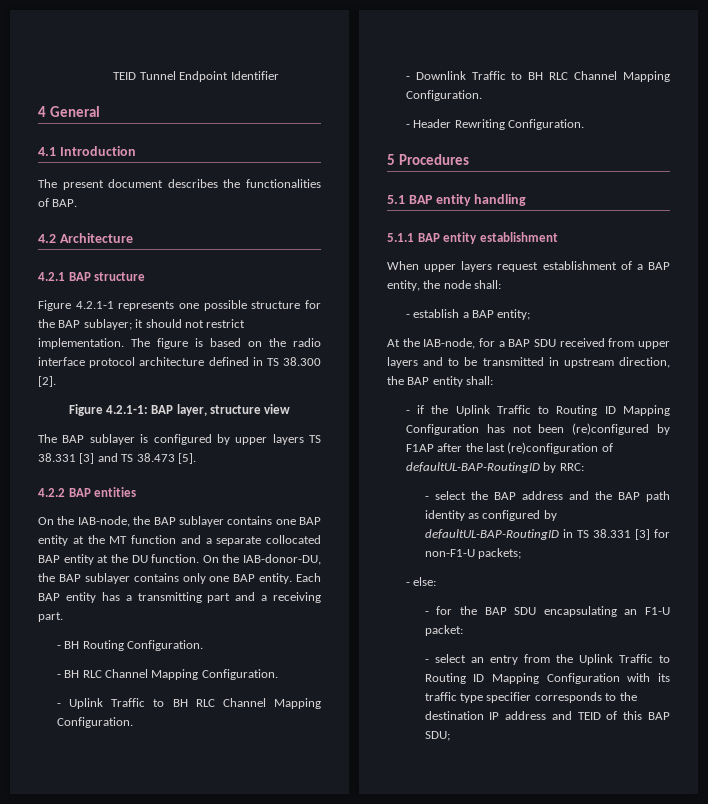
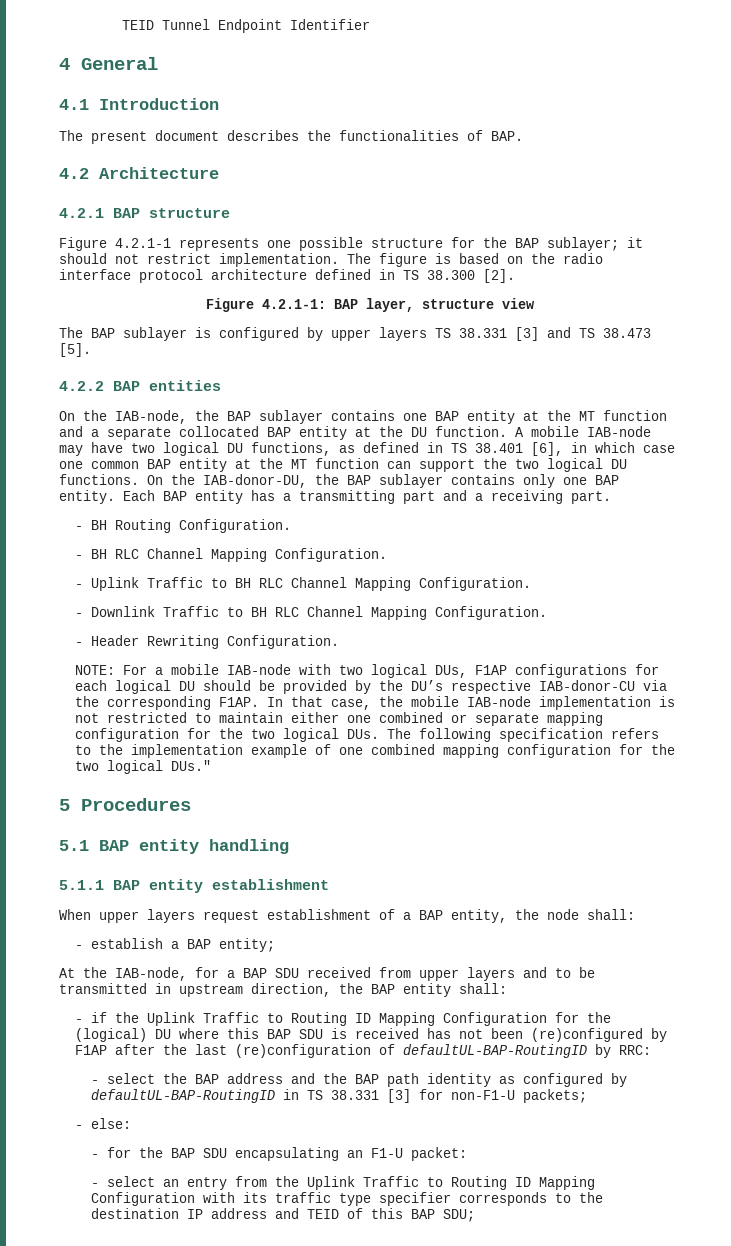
+ A mobile IAB-node may have two logical DU functions, as defined in TS 38.401 [6], in which case one common BAP entity at the MT function can support the two logical DU functions.
+ NOTE: For a mobile IAB-node with two logical DUs, F1AP configurations for each logical DU should be provided by the DU’s respective IAB-donor-CU via the corresponding F1AP. In that case, the mobile IAB-node implementation is not restricted to maintain either one combined or separate mapping configuration for the two logical DUs. The following specification refers to the implementation example of one combined mapping configuration for the two logical DUs."
- - if the Uplink Traffic to Routing ID Mapping Configuration has not been (re)configured by F1AP after the last (re)configuration of defaultUL-BAP-RoutingID by RRC:
+ - if the Uplink Traffic to Routing ID Mapping Configuration for the (logical) DU where this BAP SDU is received has not been (re)configured by F1AP after the last (re)configuration of defaultUL-BAP-RoutingID by RRC:

